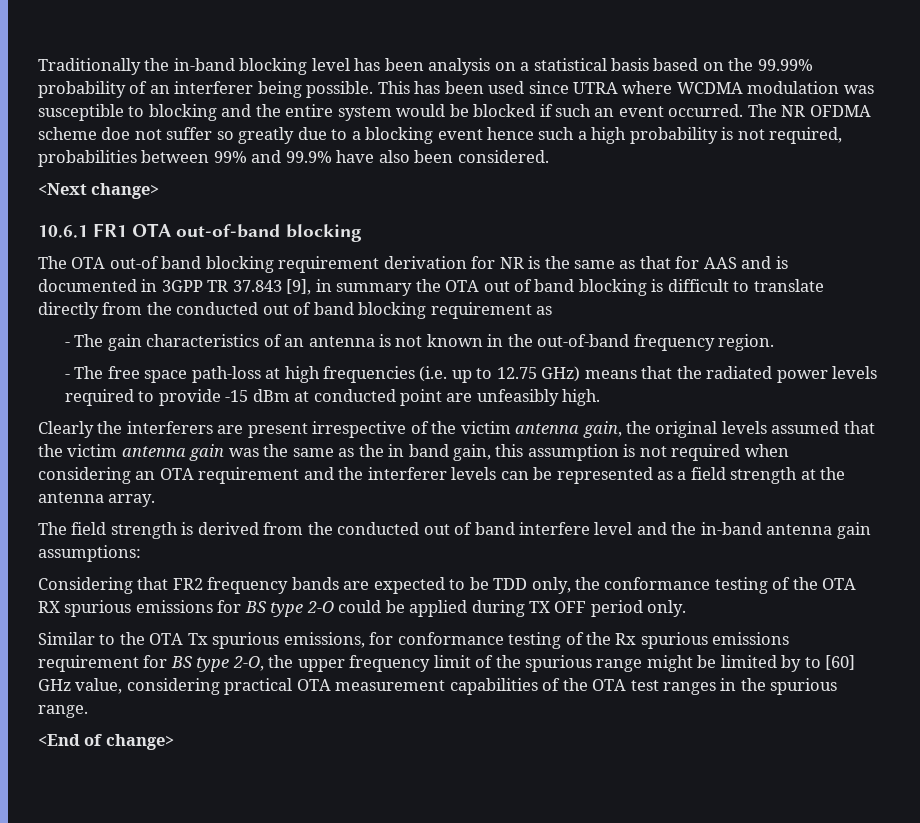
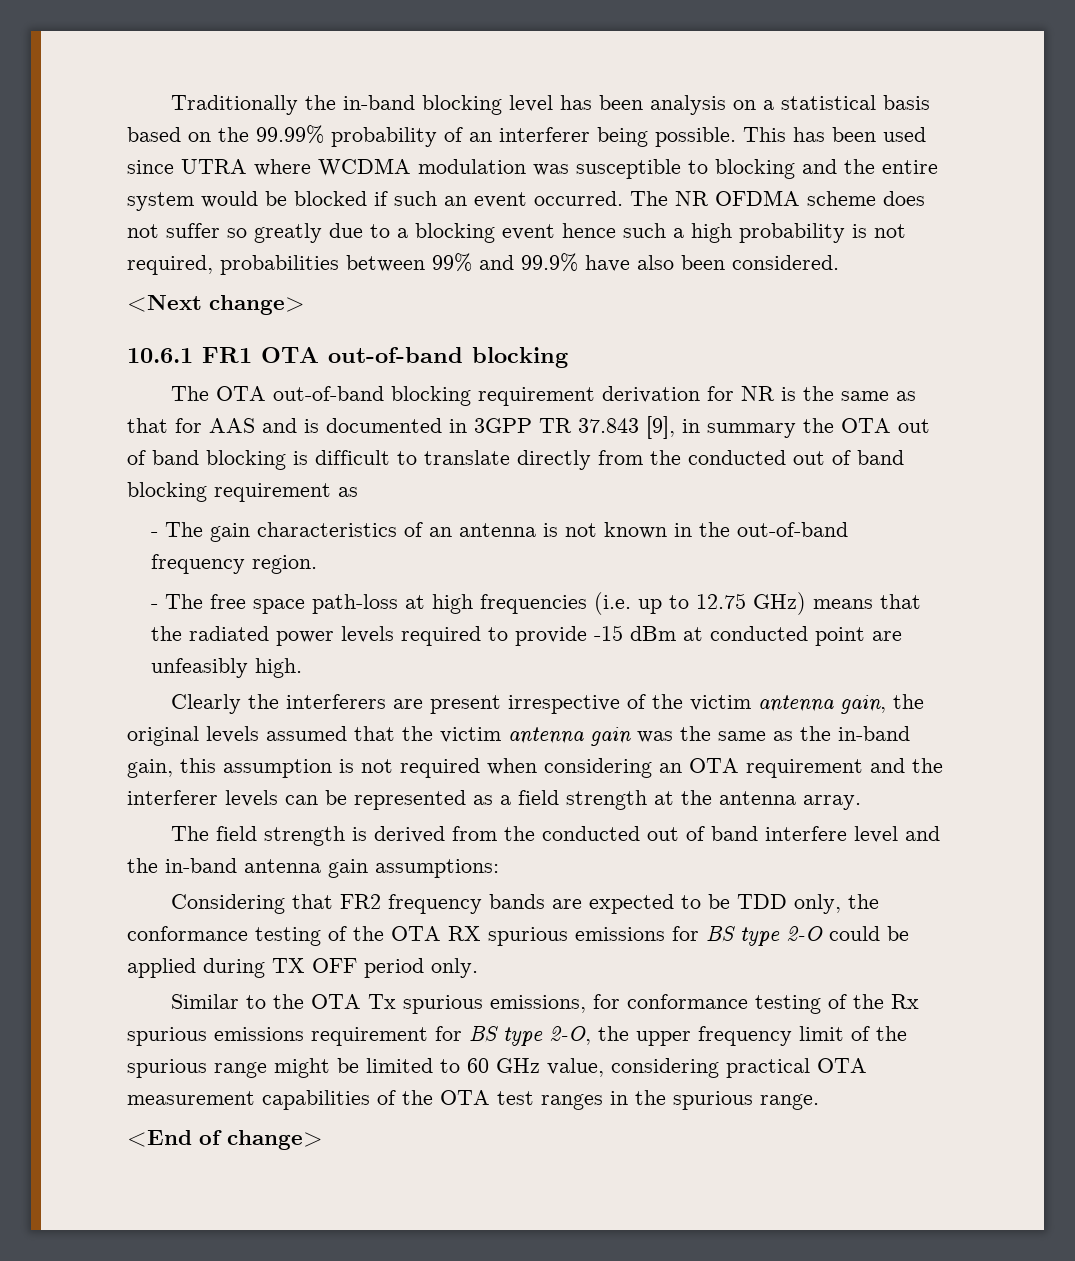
- The NR OFDMA scheme doe not suffer so greatly due to a blocking event hence such a high probability is not required, probabilities between 99% and 99.9% have also been considered.
+ The NR OFDMA scheme does not suffer so greatly due to a blocking event hence such a high probability is not required, probabilities between 99% and 99.9% have also been considered.
- The OTA out-of band blocking requirement derivation for NR is the same as that for AAS and is documented in 3GPP TR 37.843 [9], in summary the OTA out of band blocking is difficult to translate directly from the conducted out of band blocking requirement as
+ The OTA out-of-band blocking requirement derivation for NR is the same as that for AAS and is documented in 3GPP TR 37.843 [9], in summary the OTA out of band blocking is difficult to translate directly from the conducted out of band blocking requirement as
- Clearly the interferers are present irrespective of the victim antenna gain, the original levels assumed that the victim antenna gain was the same as the in band gain, this assumption is not required when considering an OTA requirement and the interferer levels can be represented as a field strength at the antenna array.
+ Clearly the interferers are present irrespective of the victim antenna gain, the original levels assumed that the victim antenna gain was the same as the in-band gain, this assumption is not required when considering an OTA requirement and the interferer levels can be represented as a field strength at the antenna array.
- Similar to the OTA Tx spurious emissions, for conformance testing of the Rx spurious emissions requirement for BS type 2-O, the upper frequency limit of the spurious range might be limited by to [60] GHz value, considering practical OTA measurement capabilities of the OTA test ranges in the spurious range.
+ Similar to the OTA Tx spurious emissions, for conformance testing of the Rx spurious emissions requirement for BS type 2-O, the upper frequency limit of the spurious range might be limited to 60 GHz value, considering practical OTA measurement capabilities of the OTA test ranges in the spurious range.

